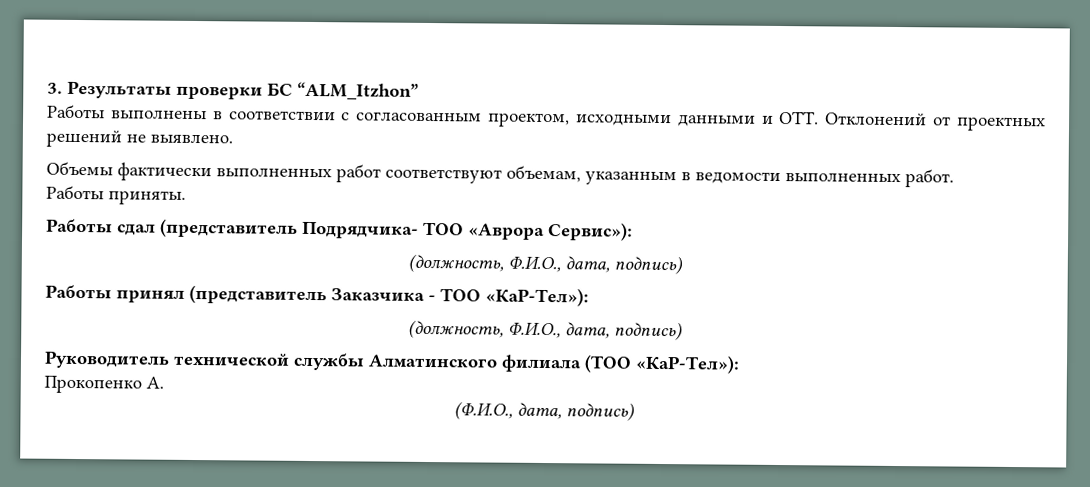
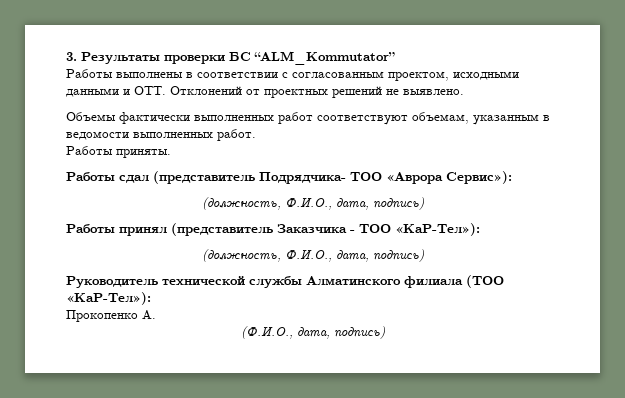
- 3. Результаты проверки БС “ALM_Itzhon”
+ 3. Результаты проверки БС “ALM_Kommutator”

